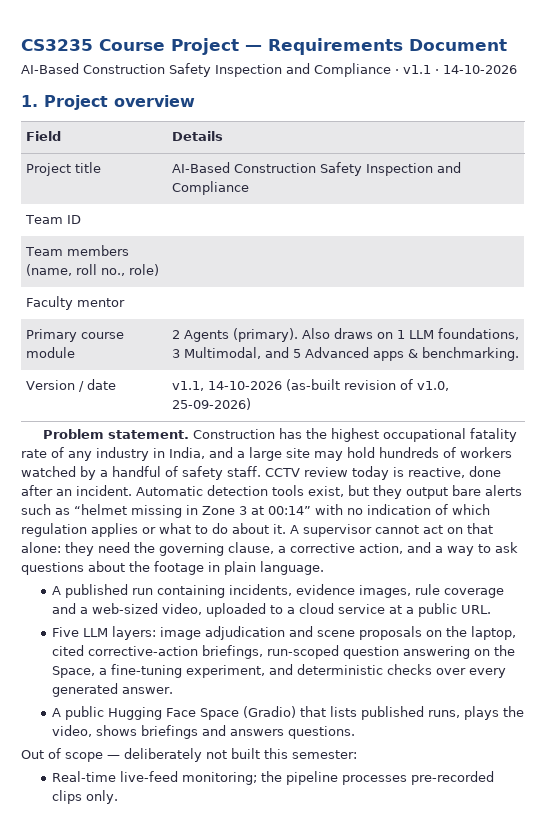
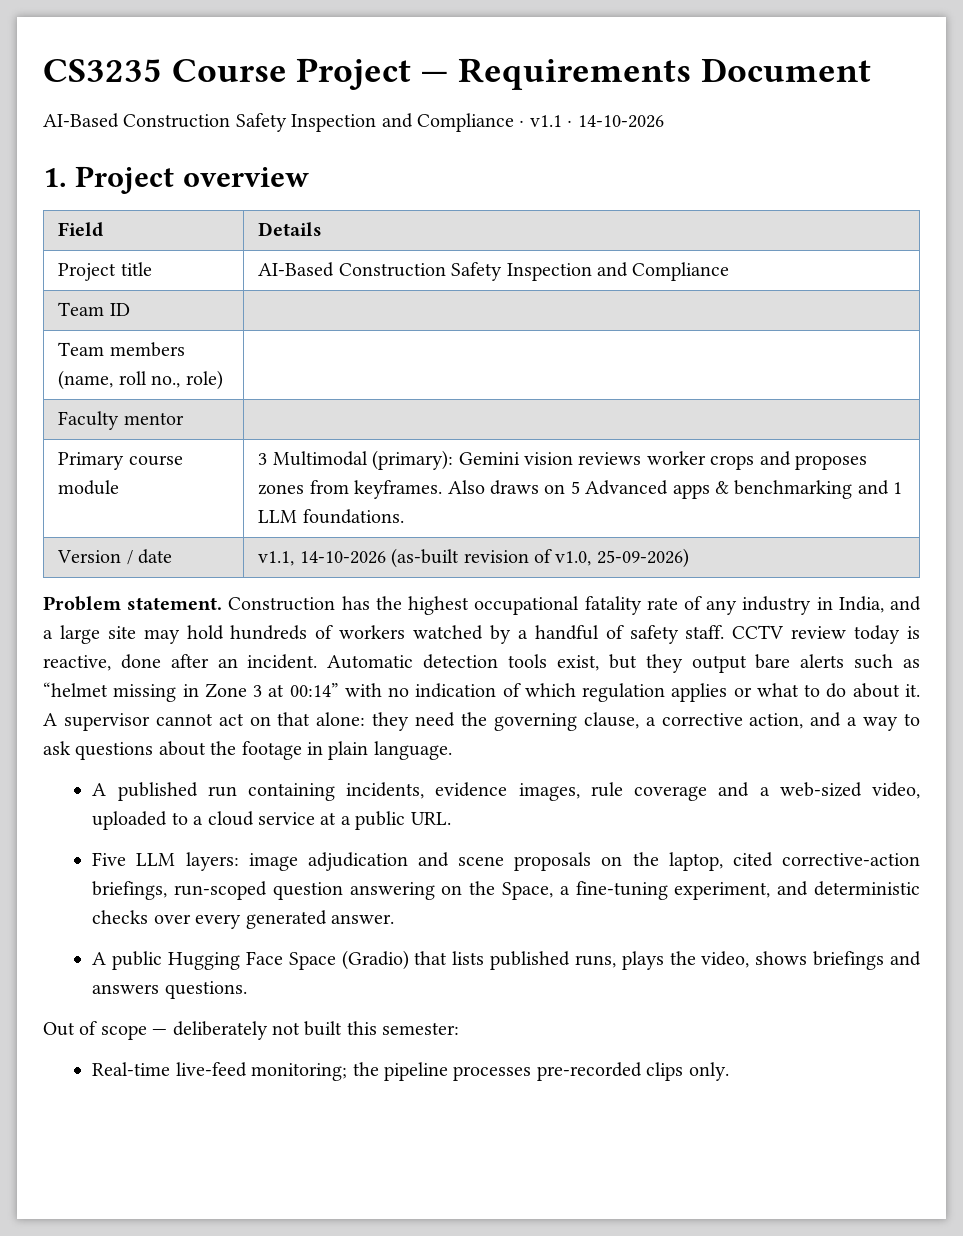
- Primary course module | 2 Agents (primary). Also draws on 1 LLM foundations, 3 Multimodal, and 5 Advanced apps & benchmarking.
+ Primary course module | 3 Multimodal (primary): Gemini vision reviews worker crops and proposes zones from keyframes. Also draws on 5 Advanced apps & benchmarking and 1 LLM foundations.

